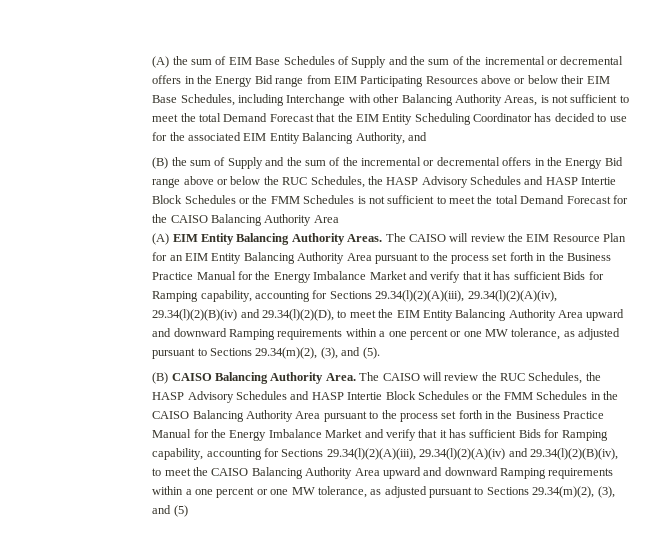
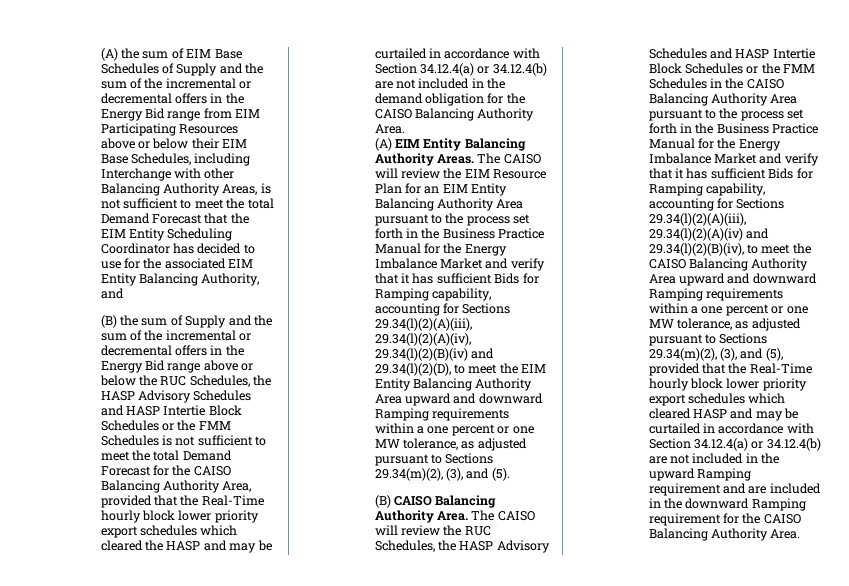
- (B) the sum of Supply and the sum of the incremental or decremental offers in the Energy Bid range above or below the RUC Schedules, the HASP Advisory Schedules and HASP Intertie Block Schedules or the FMM Schedules is not sufficient to meet the total Demand Forecast for the CAISO Balancing Authority Area
+ (B) the sum of Supply and the sum of the incremental or decremental offers in the Energy Bid range above or below the RUC Schedules, the HASP Advisory Schedules and HASP Intertie Block Schedules or the FMM Schedules is not sufficient to meet the total Demand Forecast for the CAISO Balancing Authority Area, provided that the Real-Time hourly block lower priority export schedules which cleared the HASP and may be curtailed in accordance with Section 34.12.4(a) or 34.12.4(b) are not included in the demand obligation for the CAISO Balancing Authority Area.
- The CAISO will review the RUC Schedules, the HASP Advisory Schedules and HASP Intertie Block Schedules or the FMM Schedules in the CAISO Balancing Authority Area pursuant to the process set forth in the Business Practice Manual for the Energy Imbalance Market and verify that it has sufficient Bids for Ramping capability, accounting for Sections 29.34(l)(2)(A)(iii), 29.34(l)(2)(A)(iv) and 29.34(l)(2)(B)(iv), to meet the CAISO Balancing Authority Area upward and downward Ramping requirements within a one percent or one MW tolerance, as adjusted pursuant to Sections 29.34(m)(2), (3), and (5)
+ The CAISO will review the RUC Schedules, the HASP Advisory Schedules and HASP Intertie Block Schedules or the FMM Schedules in the CAISO Balancing Authority Area pursuant to the process set forth in the Business Practice Manual for the Energy Imbalance Market and verify that it has sufficient Bids for Ramping capability, accounting for Sections 29.34(l)(2)(A)(iii), 29.34(l)(2)(A)(iv) and 29.34(l)(2)(B)(iv), to meet the CAISO Balancing Authority Area upward and downward Ramping requirements within a one percent or one MW tolerance, as adjusted pursuant to Sections 29.34(m)(2), (3), and (5), provided that the Real-Time hourly block lower priority export schedules which cleared HASP and may be curtailed in accordance with Section 34.12.4(a) or 34.12.4(b) are not included in the upward Ramping requirement and are included in the downward Ramping requirement for the CAISO Balancing Authority Area.

